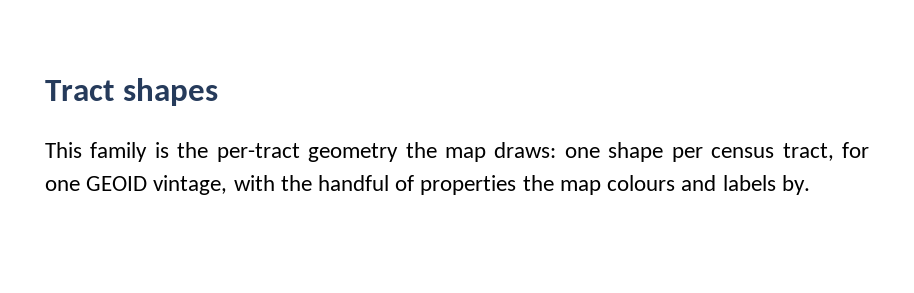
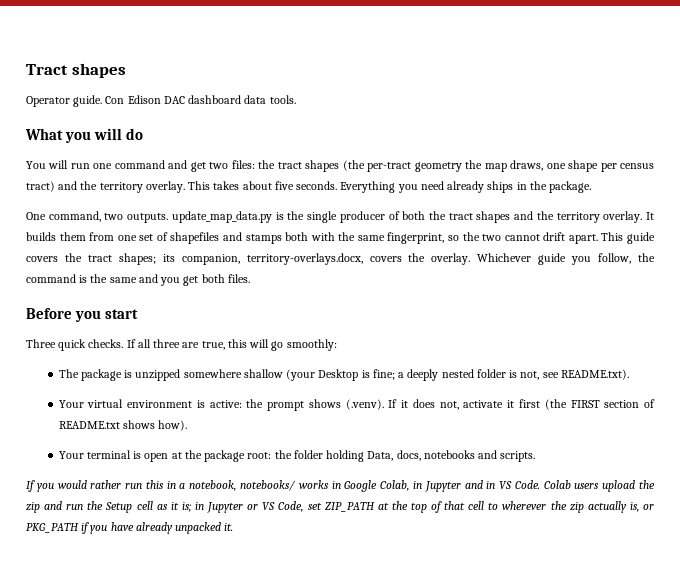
- This family is the per-tract geometry the map draws: one shape per census tract, for one GEOID vintage, with the handful of properties the map colours and labels by.
+ Operator guide. Con Edison DAC dashboard data tools.
+ What you will do
+ You will run one command and get two files: the tract shapes (the per-tract geometry the map draws, one shape per census tract) and the territory overlay. This takes about five seconds. Everything you need already ships in the package.
+ One command, two outputs. update_map_data.py is the single producer of both the tract shapes and the territory overlay. It builds them from one set of shapefiles and stamps both with the same fingerprint, so the two cannot drift apart. This guide covers the tract shapes; its companion, territory-overlays.docx, covers the overlay. Whichever guide you follow, the command is the same and you get both files.
+ Before you start
+ Three quick checks. If all three are true, this will go smoothly:
+ The package is unzipped somewhere shallow (your Desktop is fine; a deeply nested folder is not, see README.txt).
+ Your virtual environment is active: the prompt shows (.venv). If it does not, activate it first (the FIRST section of README.txt shows how).
+ Your terminal is open at the package root: the folder holding Data, docs, notebooks and scripts.
+ If you would rather run this in a notebook, notebooks/ works in Google Colab, in Jupyter and in VS Code. Colab users upload the zip and run the Setup cell as it is; in Jupyter or VS Code, set ZIP_PATH at the top of that cell to wherever the zip actually is, or PKG_PATH if you have already unpacked it.

